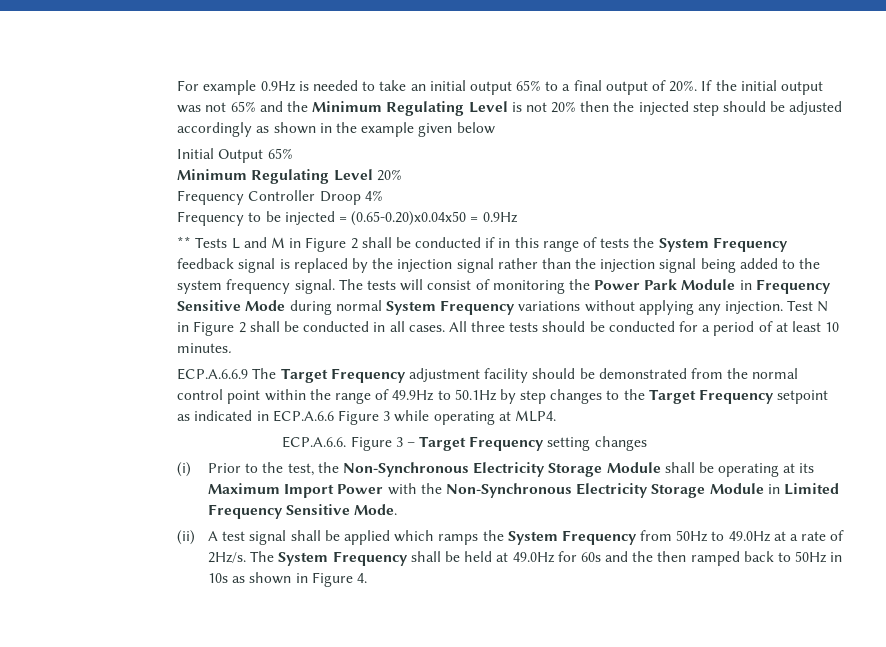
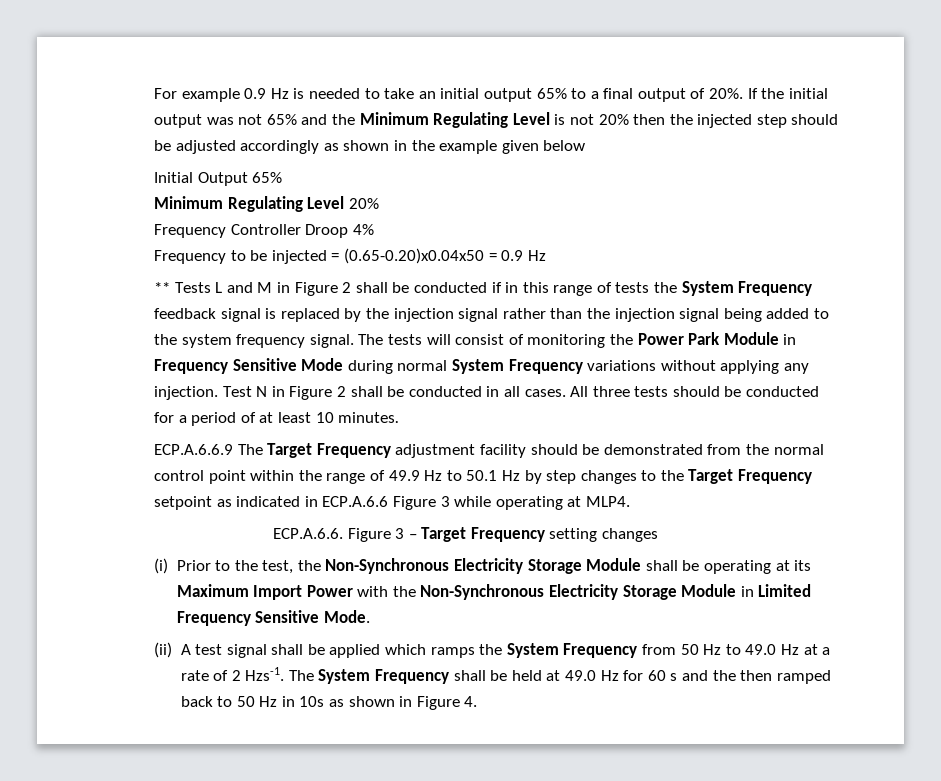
- For example 0.9Hz is needed to take an initial output 65% to a final output of 20%.
+ For example 0.9 Hz is needed to take an initial output 65% to a final output of 20%.
- Frequency to be injected = (0.65-0.20)x0.04x50 = 0.9Hz
+ Frequency to be injected = (0.65-0.20)x0.04x50 = 0.9 Hz
- ECP.A.6.6.9 The Target Frequency adjustment facility should be demonstrated from the normal control point within the range of 49.9Hz to 50.1Hz by step changes to the Target Frequency setpoint as indicated in ECP.A.6.6 Figure 3 while operating at MLP4.
+ ECP.A.6.6.9 The Target Frequency adjustment facility should be demonstrated from the normal control point within the range of 49.9 Hz to 50.1 Hz by step changes to the Target Frequency setpoint as indicated in ECP.A.6.6 Figure 3 while operating at MLP4.
- (ii) A test signal shall be applied which ramps the System Frequency from 50Hz to 49.0Hz at a rate of 2Hz/s.
+ (ii) A test signal shall be applied which ramps the System Frequency from 50 Hz to 49.0 Hz at a rate of 2 Hzs-1.
- The System Frequency shall be held at 49.0Hz for 60s and the then ramped back to 50Hz in 10s as shown in Figure 4.
+ The System Frequency shall be held at 49.0 Hz for 60 s and the then ramped back to 50 Hz in 10s as shown in Figure 4.

